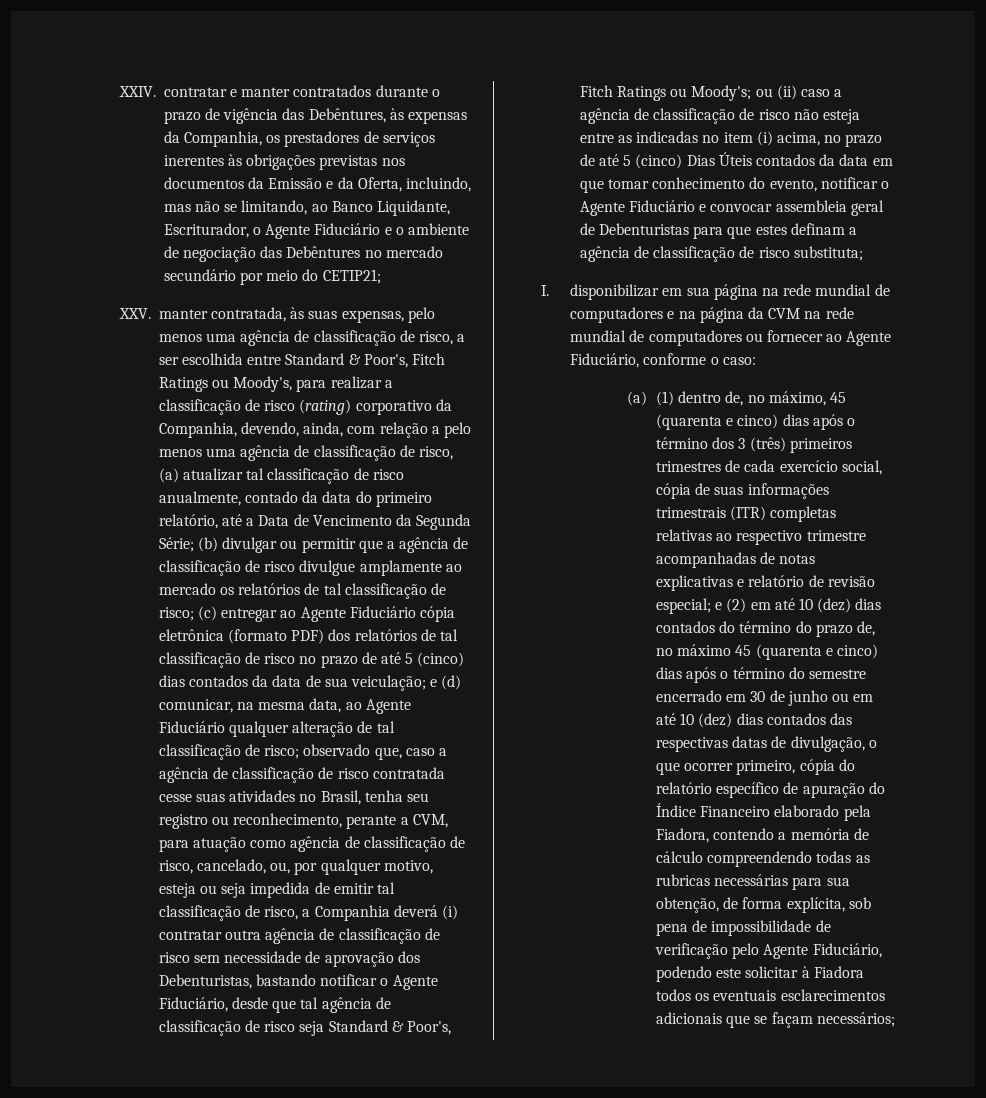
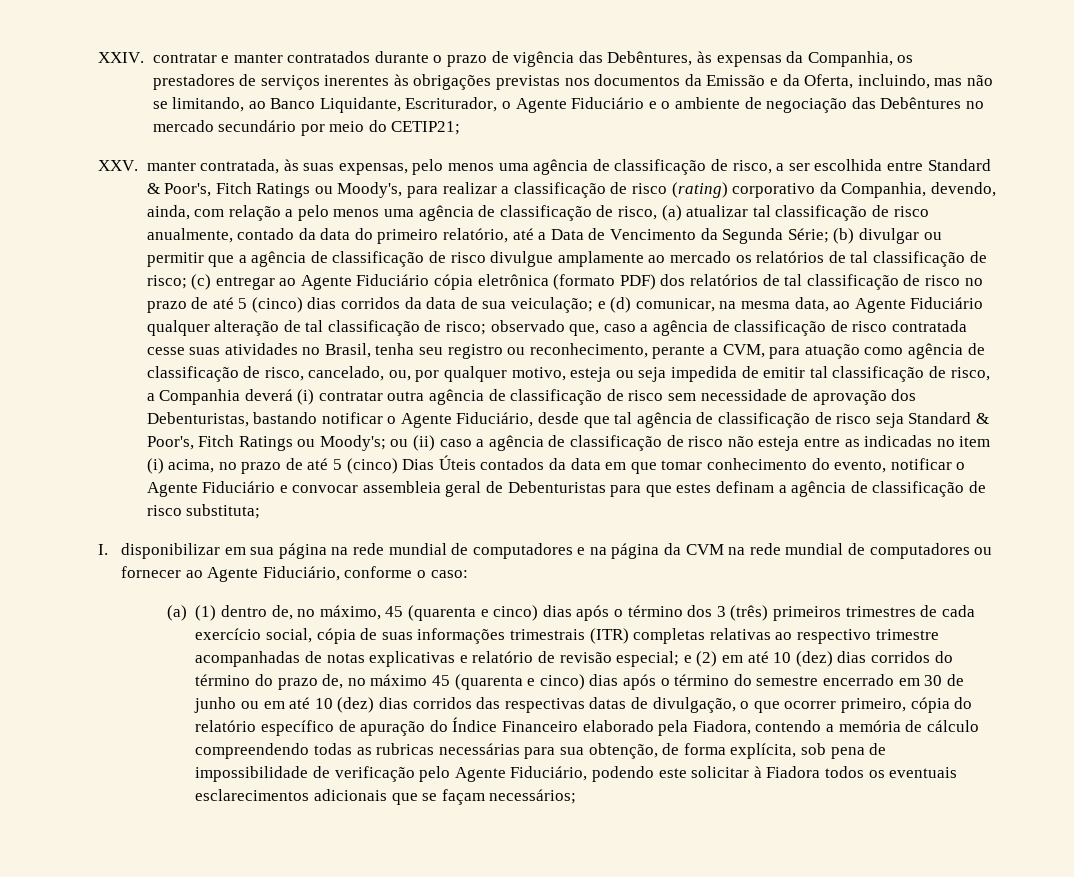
- (c) entregar ao Agente Fiduciário cópia eletrônica (formato PDF) dos relatórios de tal classificação de risco no prazo de até 5 (cinco) dias contados da data de sua veiculação;
+ (c) entregar ao Agente Fiduciário cópia eletrônica (formato PDF) dos relatórios de tal classificação de risco no prazo de até 5 (cinco) dias corridos da data de sua veiculação;
- e (2) em até 10 (dez) dias contados do término do prazo de, no máximo 45 (quarenta e cinco) dias após o término do semestre encerrado em 30 de junho ou em até 10 (dez) dias contados das respectivas datas de divulgação, o que ocorrer primeiro, cópia do relatório específico de apuração do Índice Financeiro elaborado pela Fiadora, contendo a memória de cálculo compreendendo todas as rubricas necessárias para sua obtenção, de forma explícita, sob pena de impossibilidade de verificação pelo Agente Fiduciário, podendo este solicitar à Fiadora todos os eventuais esclarecimentos adicionais que se façam necessários;
+ e (2) em até 10 (dez) dias corridos do término do prazo de, no máximo 45 (quarenta e cinco) dias após o término do semestre encerrado em 30 de junho ou em até 10 (dez) dias corridos das respectivas datas de divulgação, o que ocorrer primeiro, cópia do relatório específico de apuração do Índice Financeiro elaborado pela Fiadora, contendo a memória de cálculo compreendendo todas as rubricas necessárias para sua obtenção, de forma explícita, sob pena de impossibilidade de verificação pelo Agente Fiduciário, podendo este solicitar à Fiadora todos os eventuais esclarecimentos adicionais que se façam necessários;

